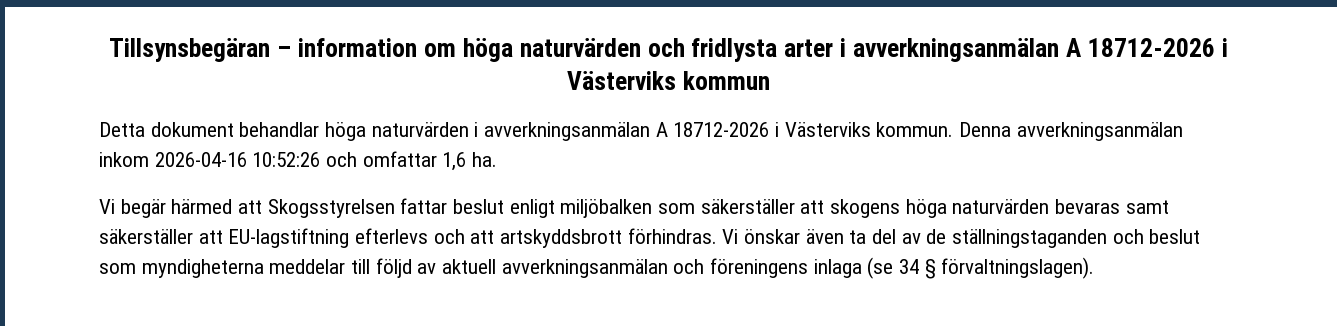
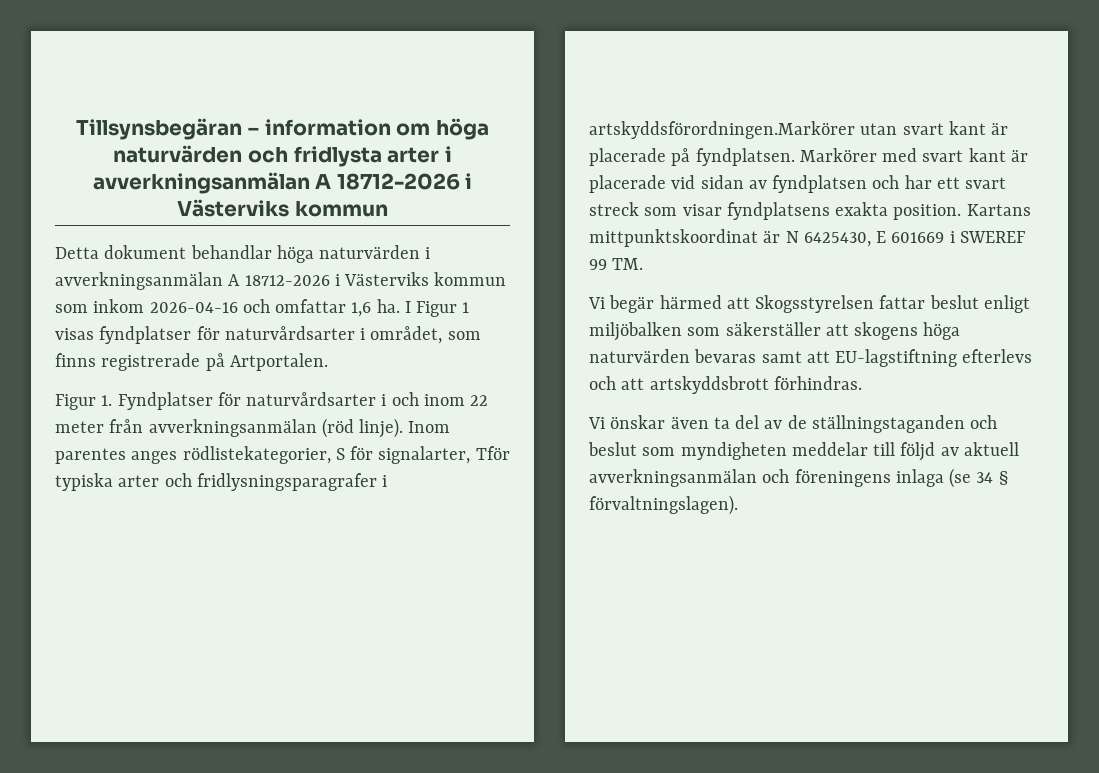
- Detta dokument behandlar höga naturvärden i avverkningsanmälan A 18712-2026 i Västerviks kommun. Denna avverkningsanmälan inkom 2026-04-16 10:52:26 och omfattar 1,6 ha.
+ Detta dokument behandlar höga naturvärden i avverkningsanmälan A 18712-2026 i Västerviks kommun som inkom 2026-04-16 och omfattar 1,6 ha. I Figur 1 visas fyndplatser för naturvårdsarter i området, som finns registrerade på Artportalen.
+ Figur 1. Fyndplatser för naturvårdsarter i och inom 22 meter från avverkningsanmälan (röd linje). Inom parentes anges rödlistekategorier, S för signalarter, Tför typiska arter och fridlysningsparagrafer i artskyddsförordningen.Markörer utan svart kant är placerade på fyndplatsen. Markörer med svart kant är placerade vid sidan av fyndplatsen och har ett svart streck som visar fyndplatsens exakta position. Kartans mittpunktskoordinat är N 6425430, E 601669 i SWEREF 99 TM.
- Vi begär härmed att Skogsstyrelsen fattar beslut enligt miljöbalken som säkerställer att skogens höga naturvärden bevaras samt säkerställer att EU-lagstiftning efterlevs och att artskyddsbrott förhindras. Vi önskar även ta del av de ställningstaganden och beslut som myndigheterna meddelar till följd av aktuell avverkningsanmälan och föreningens inlaga (se 34 § förvaltningslagen).
+ Vi begär härmed att Skogsstyrelsen fattar beslut enligt miljöbalken som säkerställer att skogens höga naturvärden bevaras samt att EU-lagstiftning efterlevs och att artskyddsbrott förhindras.
+ Vi önskar även ta del av de ställningstaganden och beslut som myndigheten meddelar till följd av aktuell avverkningsanmälan och föreningens inlaga (se 34 § förvaltningslagen).

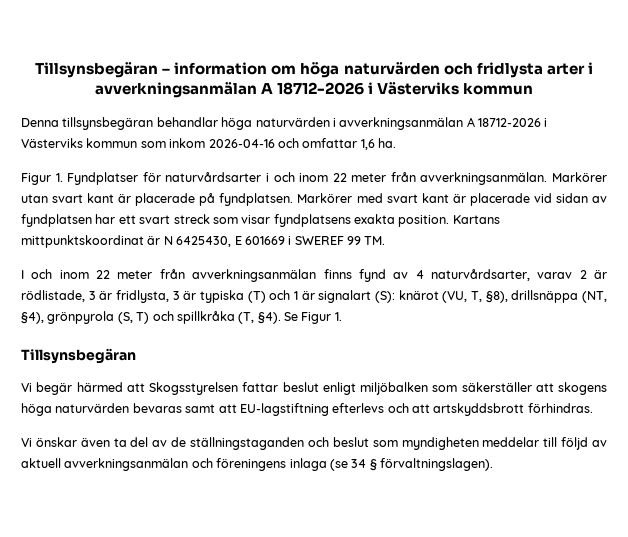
- Detta dokument behandlar höga naturvärden i avverkningsanmälan A 18712-2026 i Västerviks kommun som inkom 2026-04-16 och omfattar 1,6 ha. I Figur 1 visas fyndplatser för naturvårdsarter i området, som finns registrerade på Artportalen.
+ Denna tillsynsbegäran behandlar höga naturvärden i avverkningsanmälan A 18712-2026 i Västerviks kommun som inkom 2026-04-16 och omfattar 1,6 ha.
- Figur 1. Fyndplatser för naturvårdsarter i och inom 22 meter från avverkningsanmälan (röd linje). Inom parentes anges rödlistekategorier, S för signalarter, Tför typiska arter och fridlysningsparagrafer i artskyddsförordningen.Markörer utan svart kant är placerade på fyndplatsen.
+ Figur 1. Fyndplatser för naturvårdsarter i och inom 22 meter från avverkningsanmälan. Markörer utan svart kant är placerade på fyndplatsen.
- Markörer med svart kant är placerade vid sidan av fyndplatsen och har ett svart streck som visar fyndplatsens exakta position.
+ Markörer med svart kant är placerade vid sidan av fyndplatsen har ett svart streck som visar fyndplatsens exakta position.
+ I och inom 22 meter från avverkningsanmälan finns fynd av 4 naturvårdsarter, varav 2 är rödlistade, 3 är fridlysta, 3 är typiska (T) och 1 är signalart (S): knärot (VU, T, §8), drillsnäppa (NT, §4), grönpyrola (S, T) och spillkråka (T, §4). Se Figur 1.
+ Tillsynsbegäran

